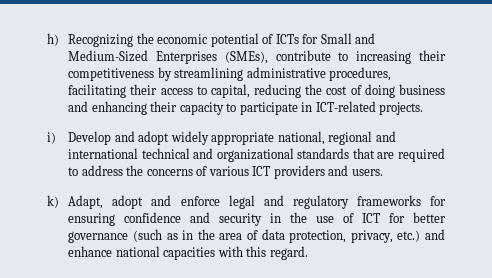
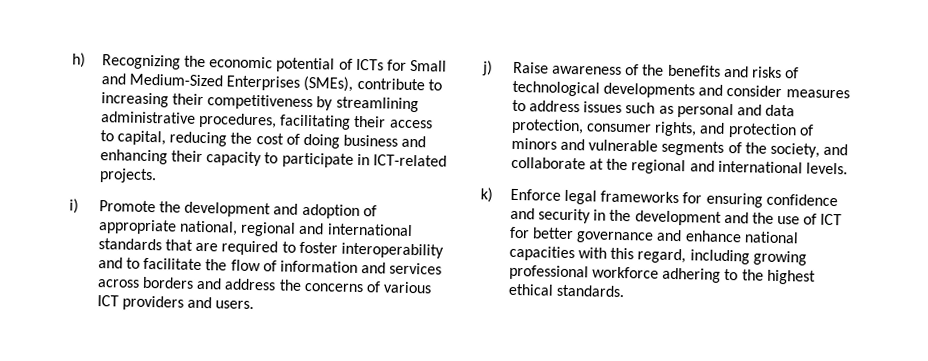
- i) Develop and adopt widely appropriate national, regional and international technical and organizational standards that are required to address the concerns of various ICT providers and users.
+ i) Promote the development and adoption of appropriate national, regional and international standards that are required to foster interoperability and to facilitate the flow of information and services across borders and address the concerns of various ICT providers and users.
- k) Adapt, adopt and enforce legal and regulatory frameworks for ensuring confidence and security in the use of ICT for better governance (such as in the area of data protection, privacy, etc.) and enhance national capacities with this regard.
+ j) Raise awareness of the benefits and risks of technological developments and consider measures to address issues such as personal and data protection, consumer rights, and protection of minors and vulnerable segments of the society, and collaborate at the regional and international levels.
+ k) Enforce legal frameworks for ensuring confidence and security in the development and the use of ICT for better governance and enhance national capacities with this regard, including growing professional workforce adhering to the highest ethical standards.

